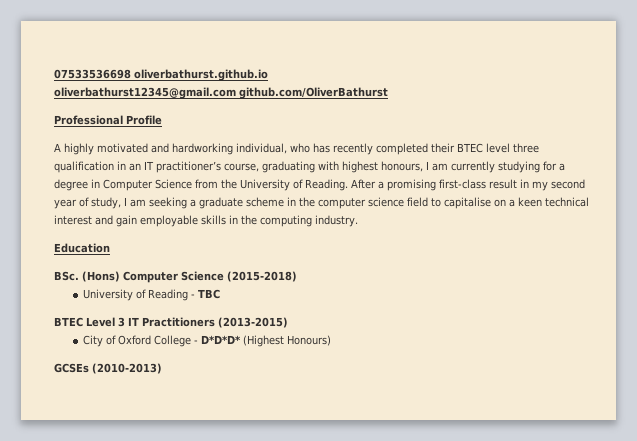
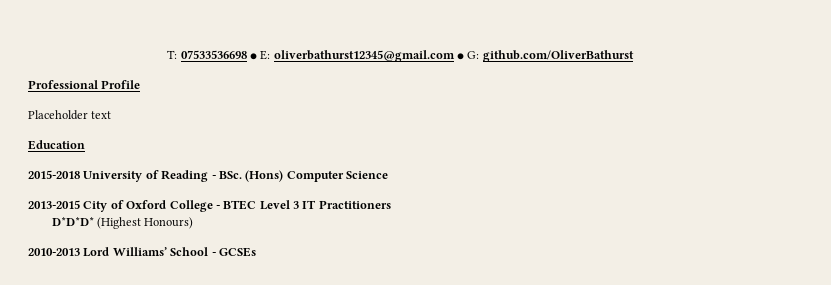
- 07533536698 oliverbathurst.github.io
- oliverbathurst12345@gmail.com github.com/OliverBathurst
+ T: 07533536698 ● E: oliverbathurst12345@gmail.com ● G: github.com/OliverBathurst
  Professional Profile
- A highly motivated and hardworking individual, who has recently completed their BTEC level three qualification in an IT practitioner’s course, graduating with highest honours, I am currently studying for a degree in Computer Science from the University of Reading. After a promising first-class result in my second year of study, I am seeking a graduate scheme in the computer science field to capitalise on a keen technical interest and gain employable skills in the computing industry.
+ Placeholder text
  Education
- BSc. (Hons) Computer Science (2015-2018)
- University of Reading - TBC
- BTEC Level 3 IT Practitioners (2013-2015)
- City of Oxford College - D*D*D* (Highest Honours)
- GCSEs (2010-2013)
+ 2015-2018 University of Reading - BSc. (Hons) Computer Science
+ 2013-2015 City of Oxford College - BTEC Level 3 IT Practitioners
+ D*D*D* (Highest Honours)
+ 2010-2013 Lord Williams’ School - GCSEs

